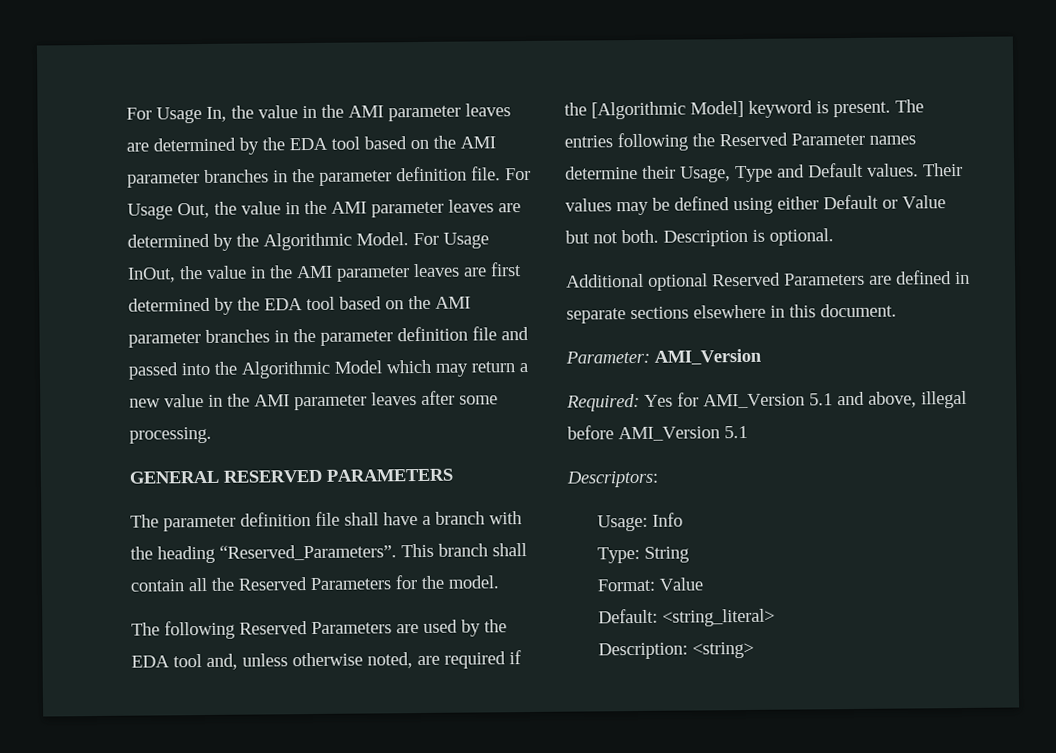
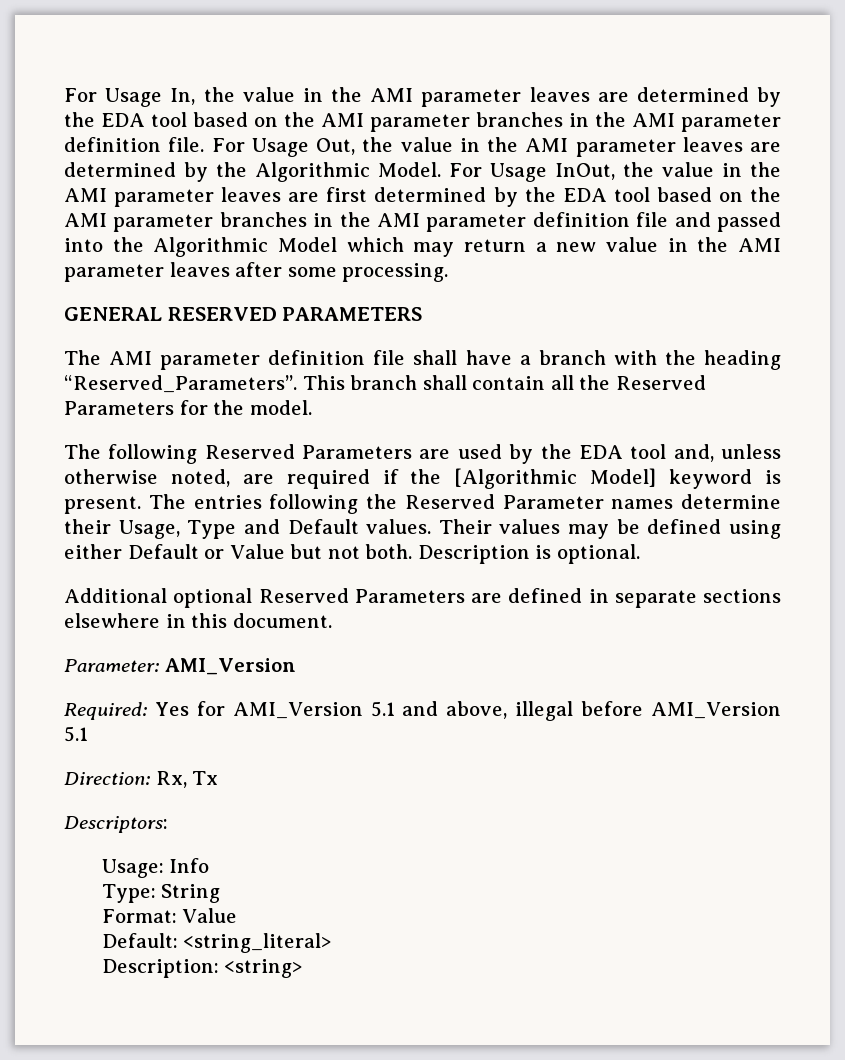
- For Usage In, the value in the AMI parameter leaves are determined by the EDA tool based on the AMI parameter branches in the parameter definition file.
+ For Usage In, the value in the AMI parameter leaves are determined by the EDA tool based on the AMI parameter branches in the AMI parameter definition file.
- For Usage InOut, the value in the AMI parameter leaves are first determined by the EDA tool based on the AMI parameter branches in the parameter definition file and passed into the Algorithmic Model which may return a new value in the AMI parameter leaves after some processing.
+ For Usage InOut, the value in the AMI parameter leaves are first determined by the EDA tool based on the AMI parameter branches in the AMI parameter definition file and passed into the Algorithmic Model which may return a new value in the AMI parameter leaves after some processing.
- The parameter definition file shall have a branch with the heading “Reserved_Parameters”.
+ The AMI parameter definition file shall have a branch with the heading “Reserved_Parameters”.
+ Direction: Rx, Tx

